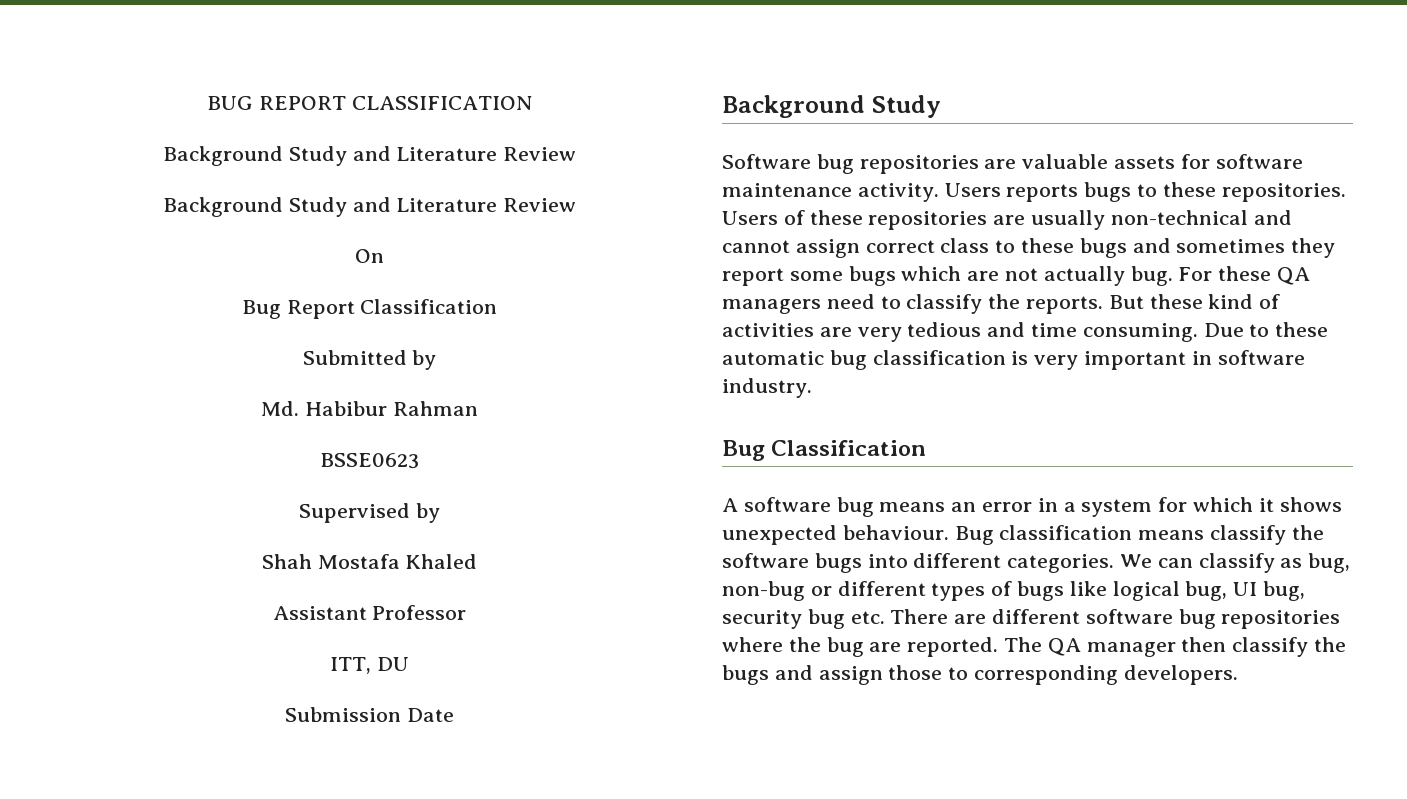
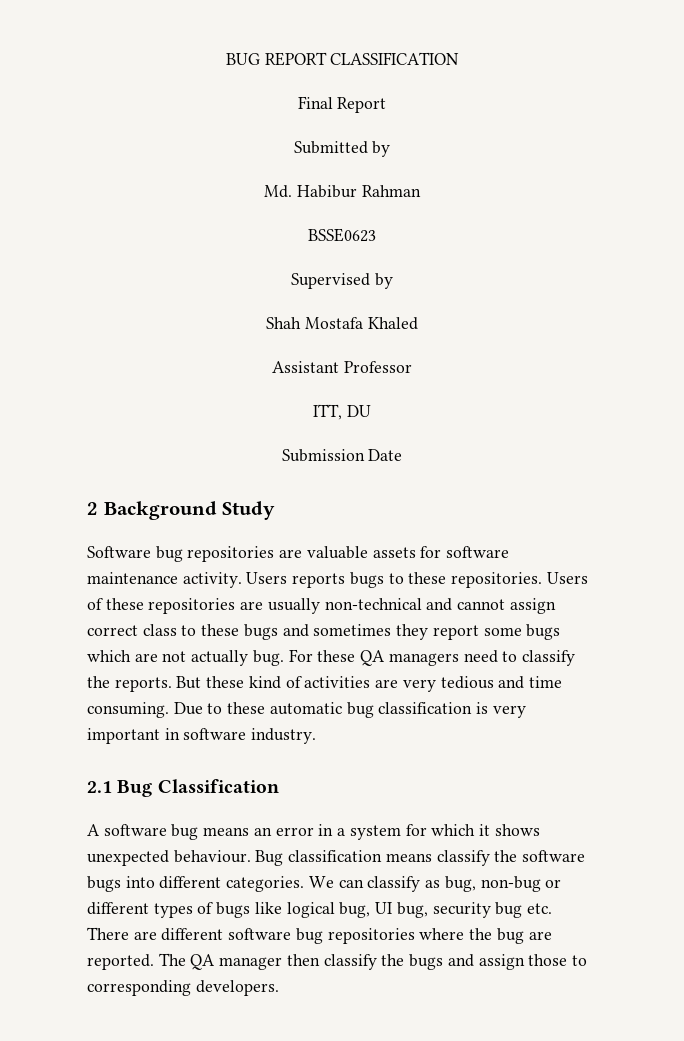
  BUG REPORT CLASSIFICATION
- Background Study and Literature Review
- Background Study and Literature Review
- On
- Bug Report Classification
+ Final Report
  Submission Date
- Background Study
+ 2 Background Study
- Bug Classification
+ 2.1 Bug Classification

